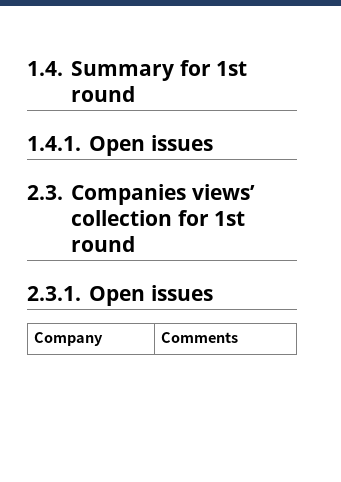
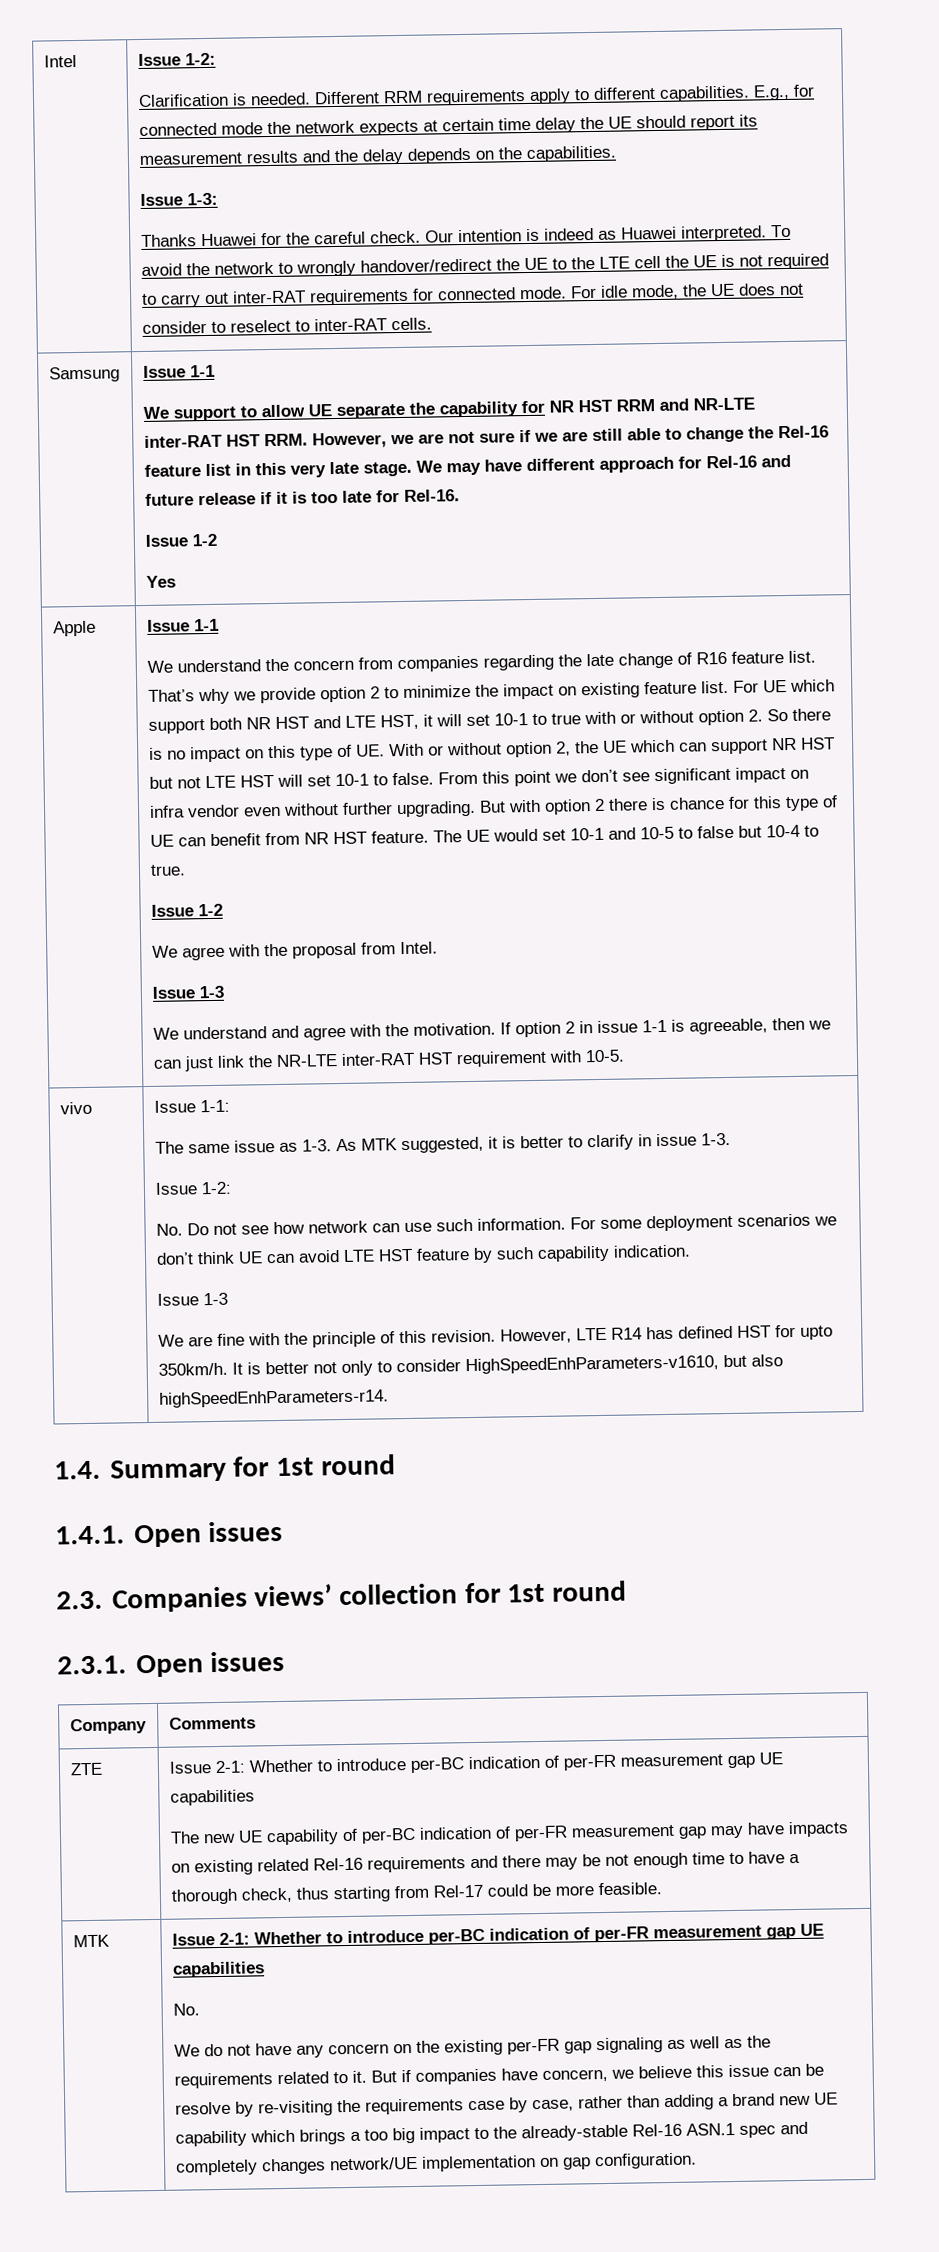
+ Intel | Issue 1-2:
+ Clarification is needed. Different RRM requirements apply to different capabilities. E.g., for connected mode the network expects at certain time delay the UE should report its measurement results and the delay depends on the capabilities.
+ Issue 1-3:
+ Thanks Huawei for the careful check. Our intention is indeed as Huawei interpreted. To avoid the network to wrongly handover/redirect the UE to the LTE cell the UE is not required to carry out inter-RAT requirements for connected mode. For idle mode, the UE does not consider to reselect to inter-RAT cells.
+ Samsung | Issue 1-1
+ We support to allow UE separate the capability for NR HST RRM and NR-LTE inter-RAT HST RRM. However, we are not sure if we are still able to change the Rel-16 feature list in this very late stage. We may have different approach for Rel-16 and future release if it is too late for Rel-16.
+ Issue 1-2
+ Yes
+ Apple | Issue 1-1
+ We understand the concern from companies regarding the late change of R16 feature list. That’s why we provide option 2 to minimize the impact on existing feature list. For UE which support both NR HST and LTE HST, it will set 10-1 to true with or without option 2. So there is no impact on this type of UE. With or without option 2, the UE which can support NR HST but not LTE HST will set 10-1 to false. From this point we don’t see significant impact on infra vendor even without further upgrading. But with option 2 there is chance for this type of UE can benefit from NR HST feature. The UE would set 10-1 and 10-5 to false but 10-4 to true.
+ Issue 1-2
+ We agree with the proposal from Intel.
+ Issue 1-3
+ We understand and agree with the motivation. If option 2 in issue 1-1 is agreeable, then we can just link the NR-LTE inter-RAT HST requirement with 10-5.
+ vivo | Issue 1-1:
+ The same issue as 1-3. As MTK suggested, it is better to clarify in issue 1-3.
+ Issue 1-2:
+ No. Do not see how network can use such information. For some deployment scenarios we don’t think UE can avoid LTE HST feature by such capability indication.
+ Issue 1-3
+ We are fine with the principle of this revision. However, LTE R14 has defined HST for upto 350km/h. It is better not only to consider HighSpeedEnhParameters-v1610, but also highSpeedEnhParameters-r14.
+ ZTE | Issue 2-1: Whether to introduce per-BC indication of per-FR measurement gap UE capabilities
+ The new UE capability of per-BC indication of per-FR measurement gap may have impacts on existing related Rel-16 requirements and there may be not enough time to have a thorough check, thus starting from Rel-17 could be more feasible.
+ MTK | Issue 2-1: Whether to introduce per-BC indication of per-FR measurement gap UE capabilities
+ No.
+ We do not have any concern on the existing per-FR gap signaling as well as the requirements related to it. But if companies have concern, we believe this issue can be resolve by re-visiting the requirements case by case, rather than adding a brand new UE capability which brings a too big impact to the already-stable Rel-16 ASN.1 spec and completely changes network/UE implementation on gap configuration.

